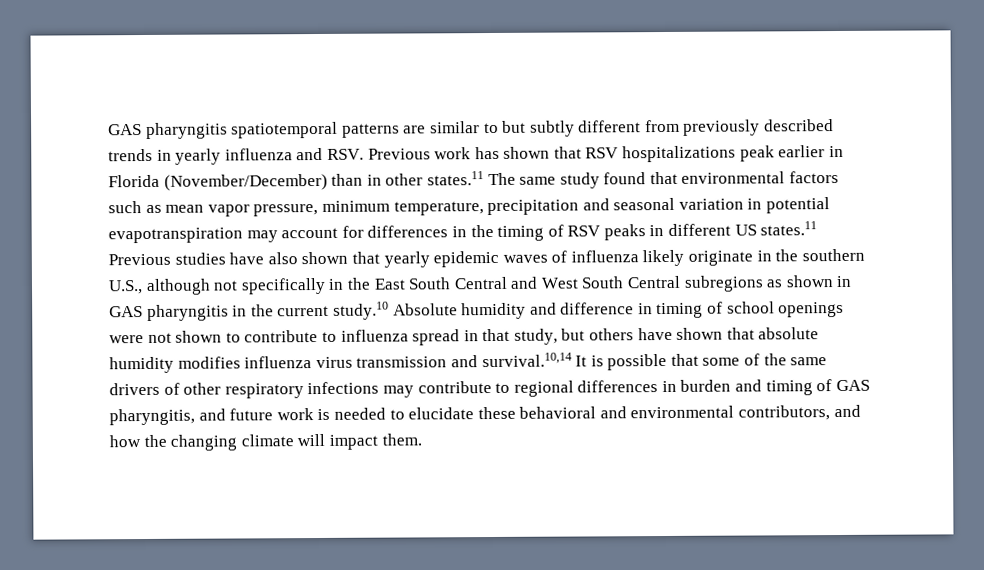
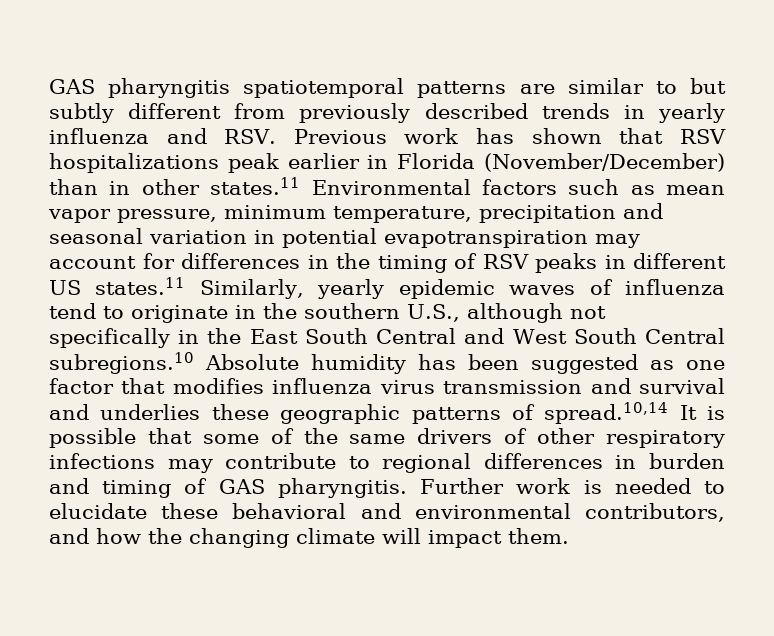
- GAS pharyngitis spatiotemporal patterns are similar to but subtly different from previously described trends in yearly influenza and RSV. Previous work has shown that RSV hospitalizations peak earlier in Florida (November/December) than in other states.11 The same study found that environmental factors such as mean vapor pressure, minimum temperature, precipitation and seasonal variation in potential evapotranspiration may account for differences in the timing of RSV peaks in different US states.11 Previous studies have also shown that yearly epidemic waves of influenza likely originate in the southern U.S., although not specifically in the East South Central and West South Central subregions as shown in GAS pharyngitis in the current study.10 Absolute humidity and difference in timing of school openings were not shown to contribute to influenza spread in that study, but others have shown that absolute humidity modifies influenza virus transmission and survival.10,14 It is possible that some of the same drivers of other respiratory infections may contribute to regional differences in burden and timing of GAS pharyngitis, and future work is needed to elucidate these behavioral and environmental contributors, and how the changing climate will impact them.
+ GAS pharyngitis spatiotemporal patterns are similar to but subtly different from previously described trends in yearly influenza and RSV. Previous work has shown that RSV hospitalizations peak earlier in Florida (November/December) than in other states.11 Environmental factors such as mean vapor pressure, minimum temperature, precipitation and seasonal variation in potential evapotranspiration may account for differences in the timing of RSV peaks in different US states.11 Similarly, yearly epidemic waves of influenza tend to originate in the southern U.S., although not specifically in the East South Central and West South Central subregions.10 Absolute humidity has been suggested as one factor that modifies influenza virus transmission and survival and underlies these geographic patterns of spread.10,14 It is possible that some of the same drivers of other respiratory infections may contribute to regional differences in burden and timing of GAS pharyngitis. Further work is needed to elucidate these behavioral and environmental contributors, and how the changing climate will impact them.

